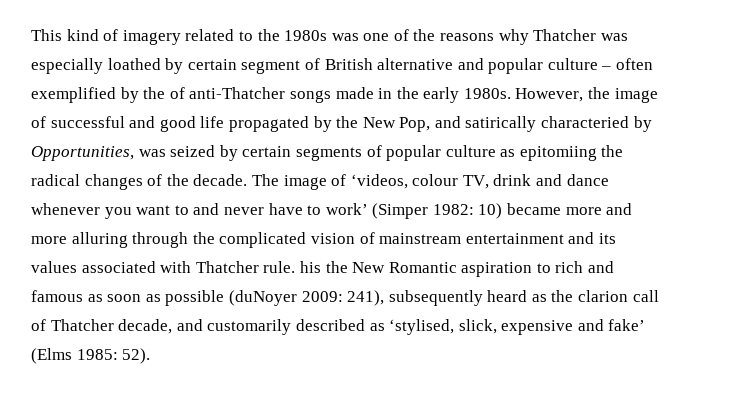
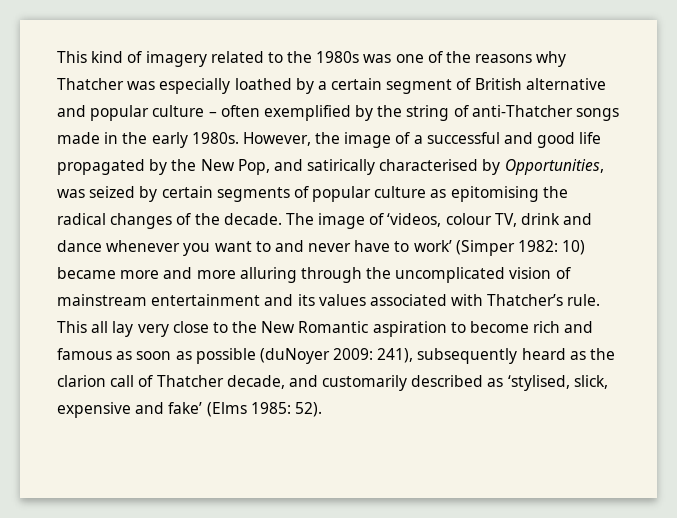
- This kind of imagery related to the 1980s was one of the reasons why Thatcher was especially loathed by certain segment of British alternative and popular culture – often exemplified by the of anti-Thatcher songs made in the early 1980s.
+ This kind of imagery related to the 1980s was one of the reasons why Thatcher was especially loathed by a certain segment of British alternative and popular culture – often exemplified by the string of anti-Thatcher songs made in the early 1980s.
- However, the image of successful and good life propagated by the New Pop, and satirically characteried by Opportunities, was seized by certain segments of popular culture as epitomiing the radical changes of the decade.
+ However, the image of a successful and good life propagated by the New Pop, and satirically characterised by Opportunities, was seized by certain segments of popular culture as epitomising the radical changes of the decade.
- 10) became more and more alluring through the complicated vision of mainstream entertainment and its values associated with Thatcher rule. his the New Romantic aspiration to rich and famous as soon as possible (duNoyer 2009:
+ 10) became more and more alluring through the uncomplicated vision of mainstream entertainment and its values associated with Thatcher’s rule. This all lay very close to the New Romantic aspiration to become rich and famous as soon as possible (duNoyer 2009:

